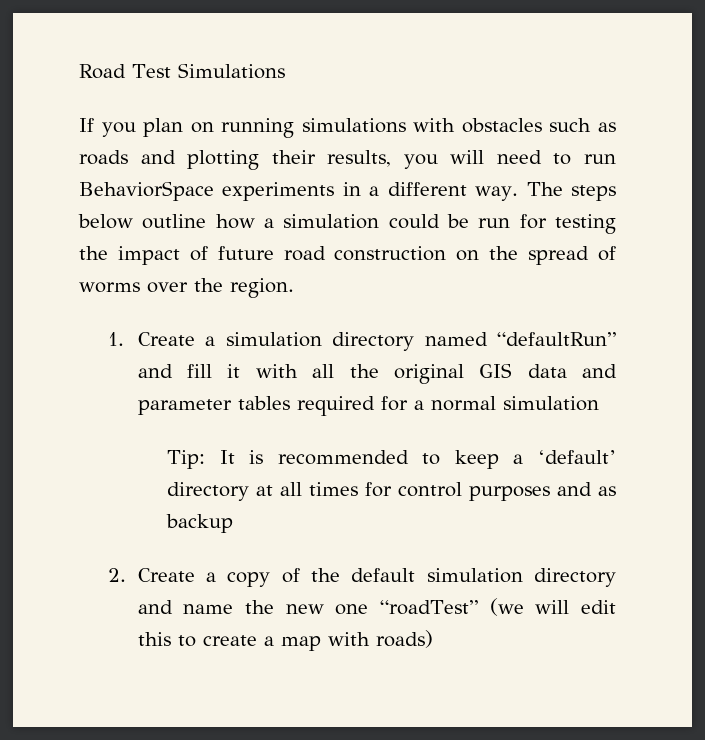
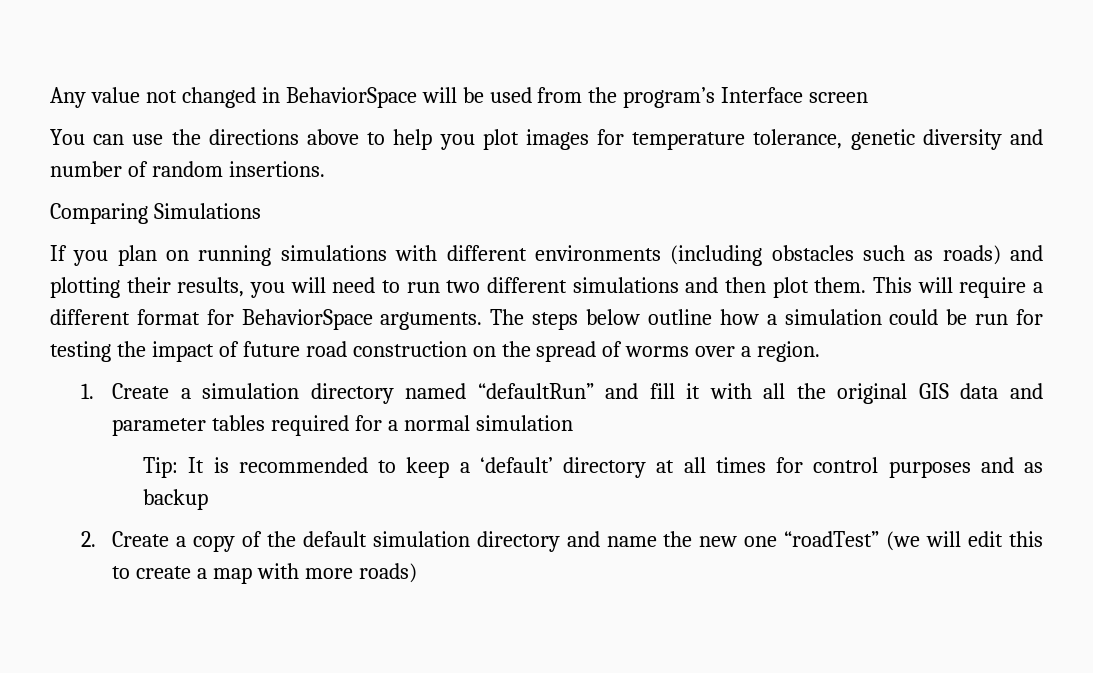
- Road Test Simulations
+ Any value not changed in BehaviorSpace will be used from the program’s Interface screen
+ You can use the directions above to help you plot images for temperature tolerance, genetic diversity and number of random insertions.
+ Comparing Simulations
- If you plan on running simulations with obstacles such as roads and plotting their results, you will need to run BehaviorSpace experiments in a different way.
+ If you plan on running simulations with different environments (including obstacles such as roads) and plotting their results, you will need to run two different simulations and then plot them. This will require a different format for BehaviorSpace arguments.
- The steps below outline how a simulation could be run for testing the impact of future road construction on the spread of worms over the region.
+ The steps below outline how a simulation could be run for testing the impact of future road construction on the spread of worms over a region.
- 2. Create a copy of the default simulation directory and name the new one “roadTest” (we will edit this to create a map with roads)
+ 2. Create a copy of the default simulation directory and name the new one “roadTest” (we will edit this to create a map with more roads)

